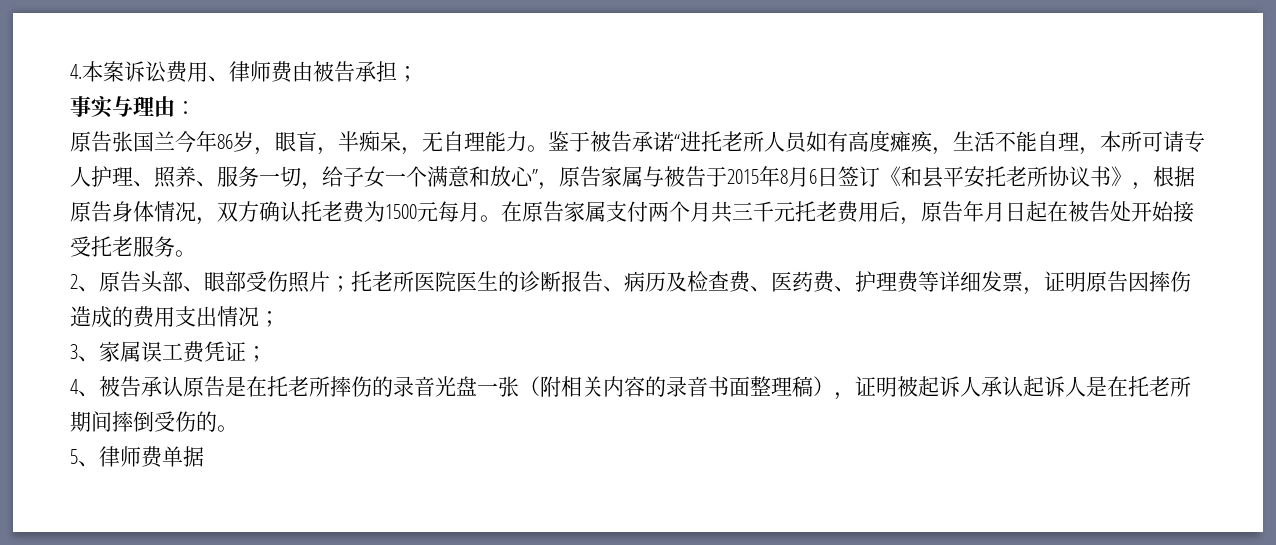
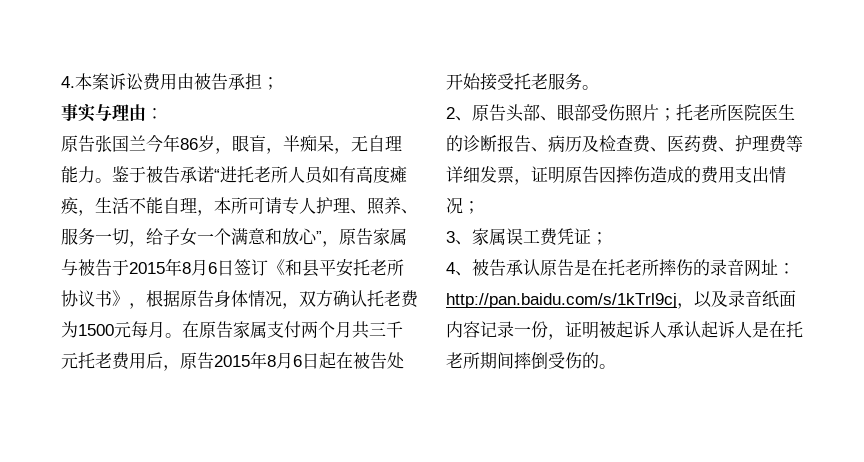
- 4.本案诉讼费用、律师费由被告承担；
+ 4.本案诉讼费用由被告承担；
- 在原告家属支付两个月共三千元托老费用后，原告年月日起在被告处开始接受托老服务。
+ 在原告家属支付两个月共三千元托老费用后，原告2015年8月6日起在被告处开始接受托老服务。
- 4、被告承认原告是在托老所摔伤的录音光盘一张（附相关内容的录音书面整理稿），证明被起诉人承认起诉人是在托老所期间摔倒受伤的。
+ 4、被告承认原告是在托老所摔伤的录音网址：http://pan.baidu.com/s/1kTrl9cj，以及录音纸面内容记录一份，证明被起诉人承认起诉人是在托老所期间摔倒受伤的。
- 5、律师费单据

